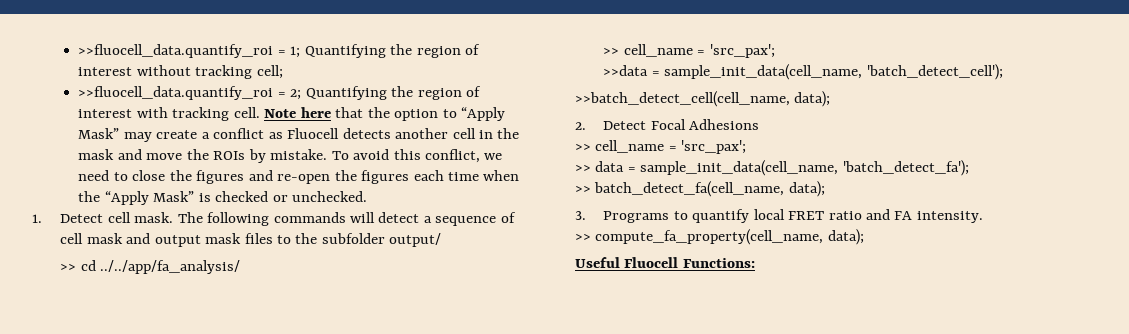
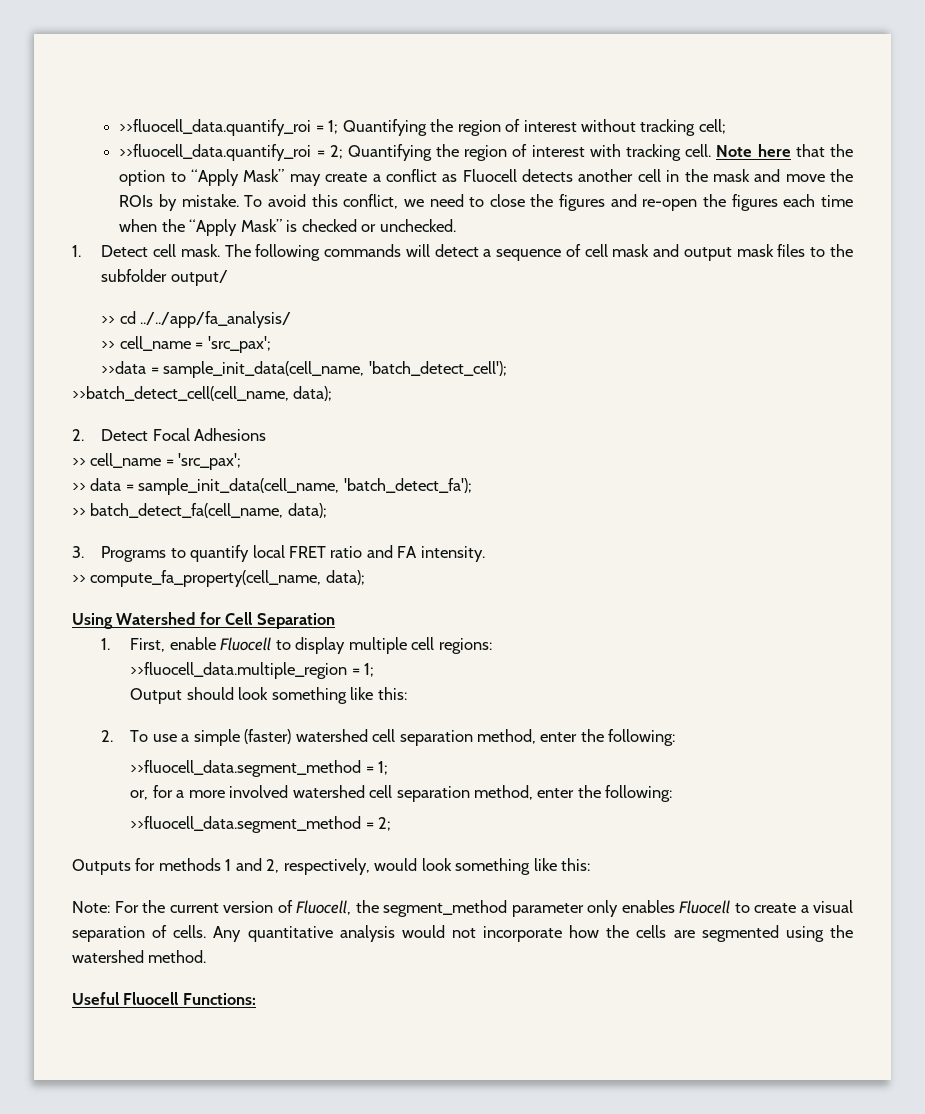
+ Using Watershed for Cell Separation
+ 1. First, enable Fluocell to display multiple cell regions:
+ >>fluocell_data.multiple_region = 1;
+ Output should look something like this:
+ 2. To use a simple (faster) watershed cell separation method, enter the following:
+ >>fluocell_data.segment_method = 1;
+ or, for a more involved watershed cell separation method, enter the following:
+ >>fluocell_data.segment_method = 2;
+ Outputs for methods 1 and 2, respectively, would look something like this:
+ Note: For the current version of Fluocell, the segment_method parameter only enables Fluocell to create a visual separation of cells. Any quantitative analysis would not incorporate how the cells are segmented using the watershed method.

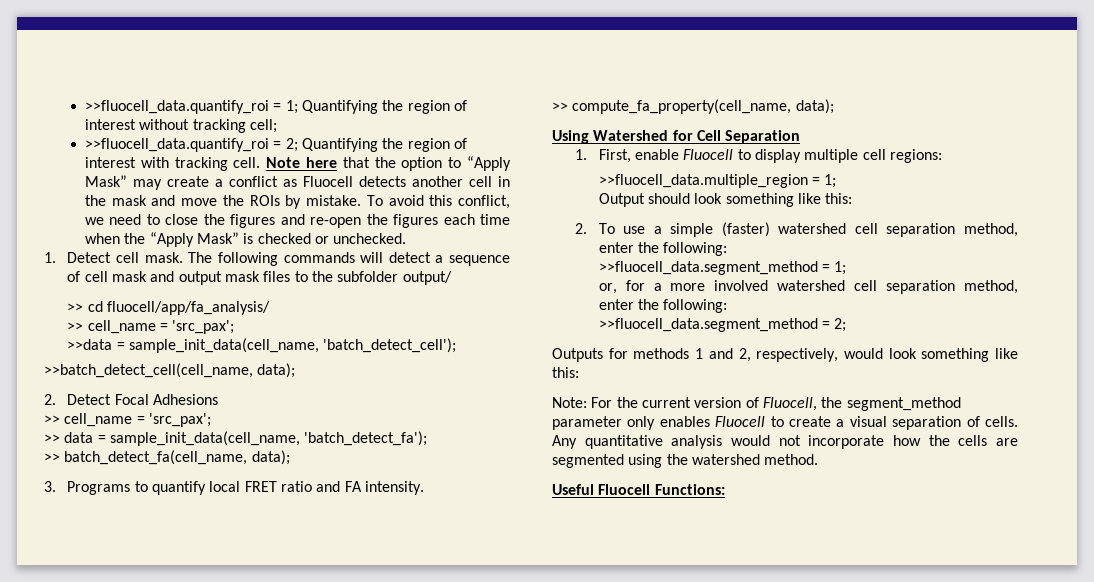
- >> cd ../../app/fa_analysis/
+ >> cd fluocell/app/fa_analysis/

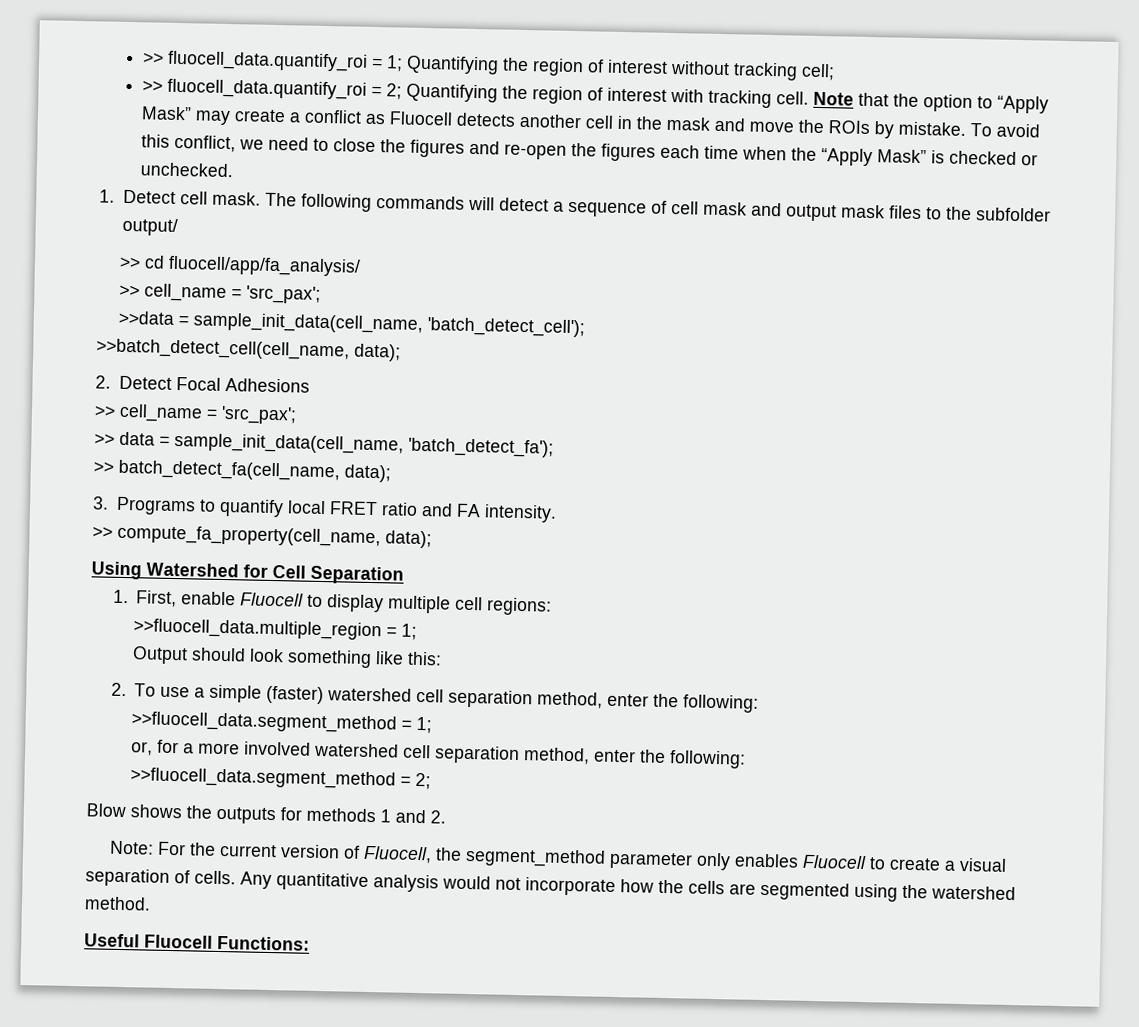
- >>fluocell_data.quantify_roi = 1; Quantifying the region of interest without tracking cell;
+ >> fluocell_data.quantify_roi = 1; Quantifying the region of interest without tracking cell;
- >>fluocell_data.quantify_roi = 2; Quantifying the region of interest with tracking cell.
+ >> fluocell_data.quantify_roi = 2; Quantifying the region of interest with tracking cell.
- Note here that the option to “Apply Mask” may create a conflict as Fluocell detects another cell in the mask and move the ROIs by mistake.
+ Note that the option to “Apply Mask” may create a conflict as Fluocell detects another cell in the mask and move the ROIs by mistake.
- Outputs for methods 1 and 2, respectively, would look something like this:
+ Blow shows the outputs for methods 1 and 2.

